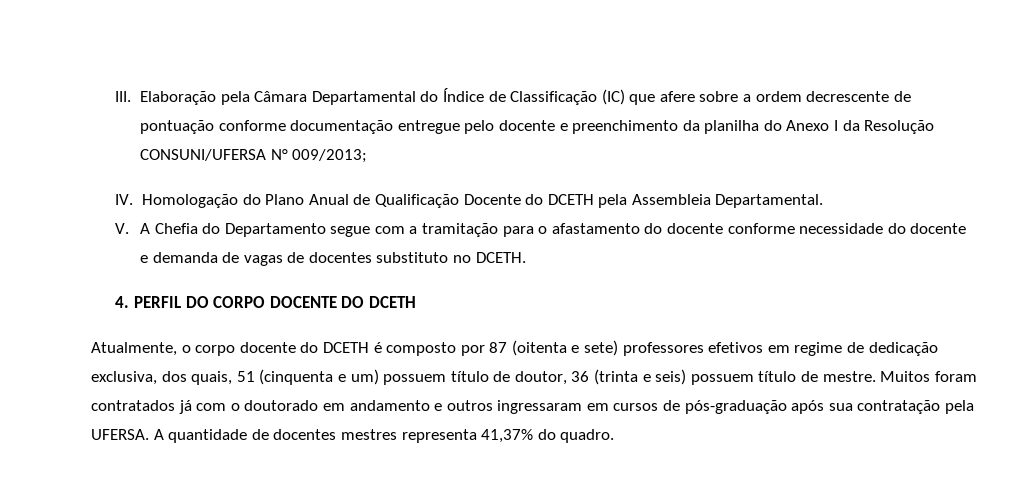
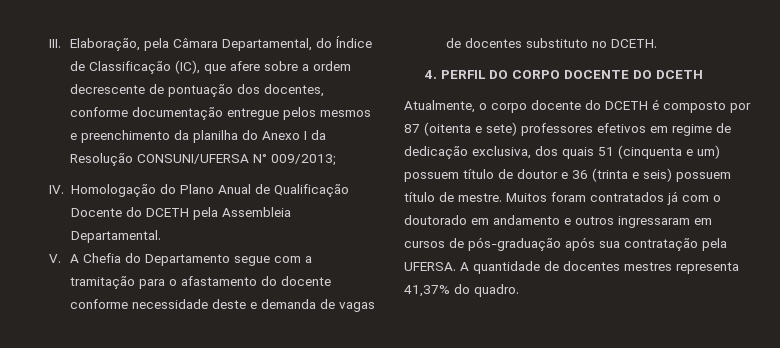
- III. Elaboração pela Câmara Departamental do Índice de Classificação (IC) que afere sobre a ordem decrescente de pontuação conforme documentação entregue pelo docente e preenchimento da planilha do Anexo I da Resolução CONSUNI/UFERSA N° 009/2013;
+ III. Elaboração, pela Câmara Departamental, do Índice de Classificação (IC), que afere sobre a ordem decrescente de pontuação dos docentes, conforme documentação entregue pelos mesmos e preenchimento da planilha do Anexo I da Resolução CONSUNI/UFERSA N° 009/2013;
- V. A Chefia do Departamento segue com a tramitação para o afastamento do docente conforme necessidade do docente e demanda de vagas de docentes substituto no DCETH.
+ V. A Chefia do Departamento segue com a tramitação para o afastamento do docente conforme necessidade deste e demanda de vagas de docentes substituto no DCETH.
- Atualmente, o corpo docente do DCETH é composto por 87 (oitenta e sete) professores efetivos em regime de dedicação exclusiva, dos quais, 51 (cinquenta e um) possuem título de doutor, 36 (trinta e seis) possuem título de mestre.
+ Atualmente, o corpo docente do DCETH é composto por 87 (oitenta e sete) professores efetivos em regime de dedicação exclusiva, dos quais 51 (cinquenta e um) possuem título de doutor e 36 (trinta e seis) possuem título de mestre.

